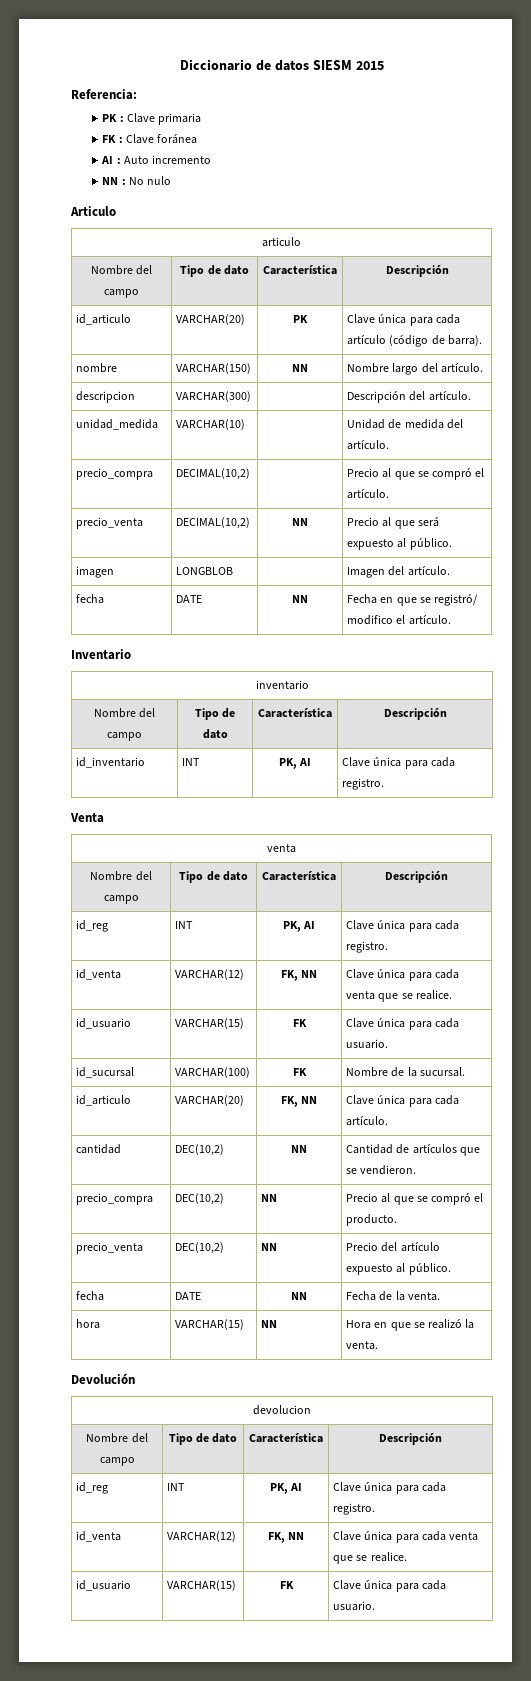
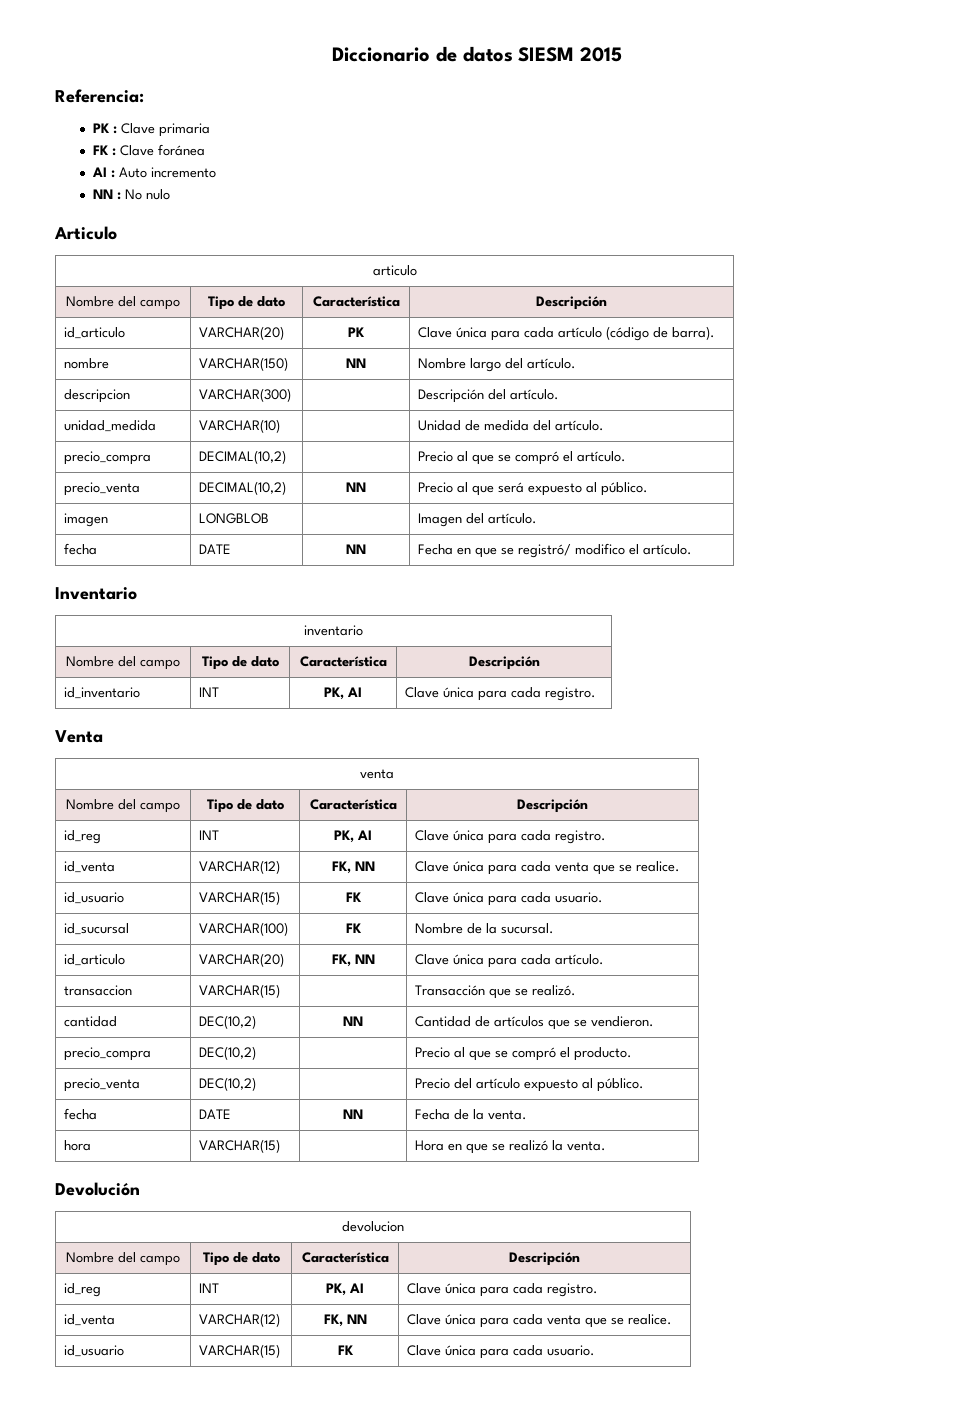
+ transaccion | VARCHAR(15) | | Transacción que se realizó.
- precio_compra | DEC(10,2) | NN | Precio al que se compró el producto.
+ precio_compra | DEC(10,2) | | Precio al que se compró el producto.
- precio_venta | DEC(10,2) | NN | Precio del artículo expuesto al público.
+ precio_venta | DEC(10,2) | | Precio del artículo expuesto al público.
- hora | VARCHAR(15) | NN | Hora en que se realizó la venta.
+ hora | VARCHAR(15) | | Hora en que se realizó la venta.

